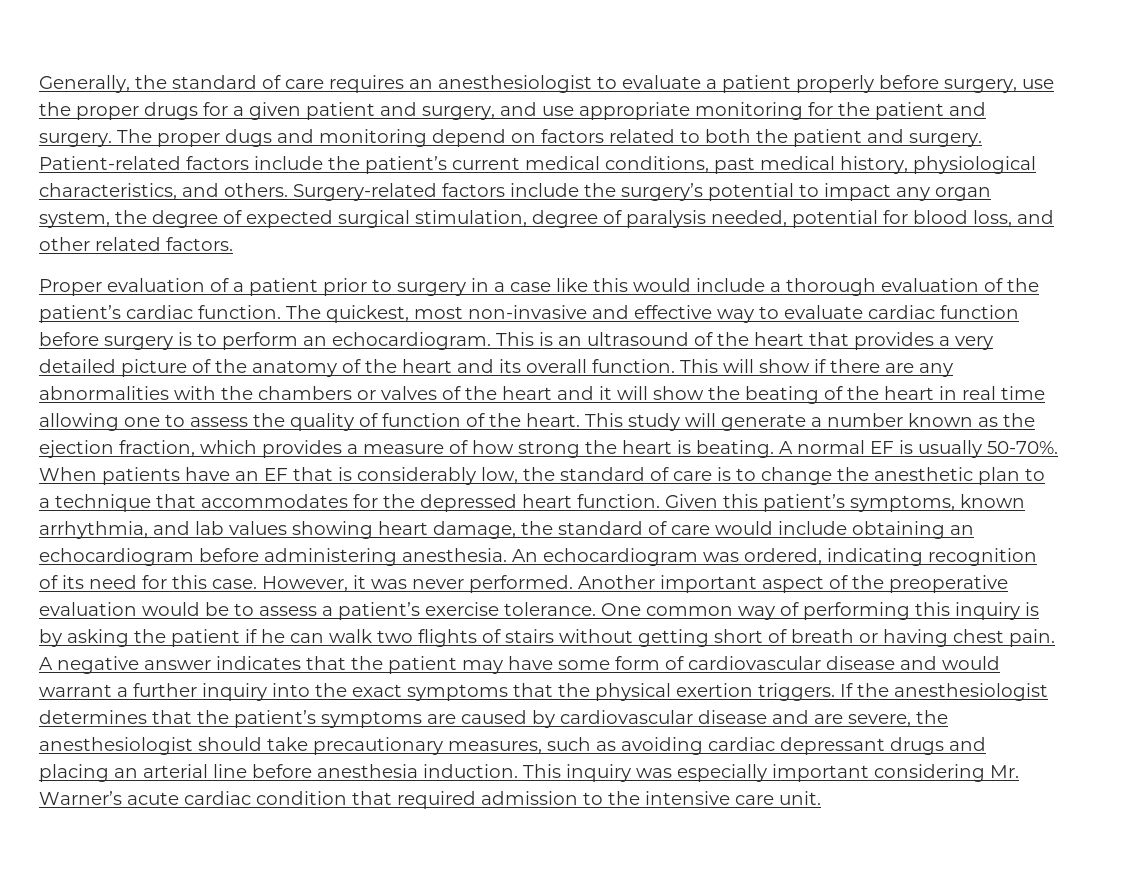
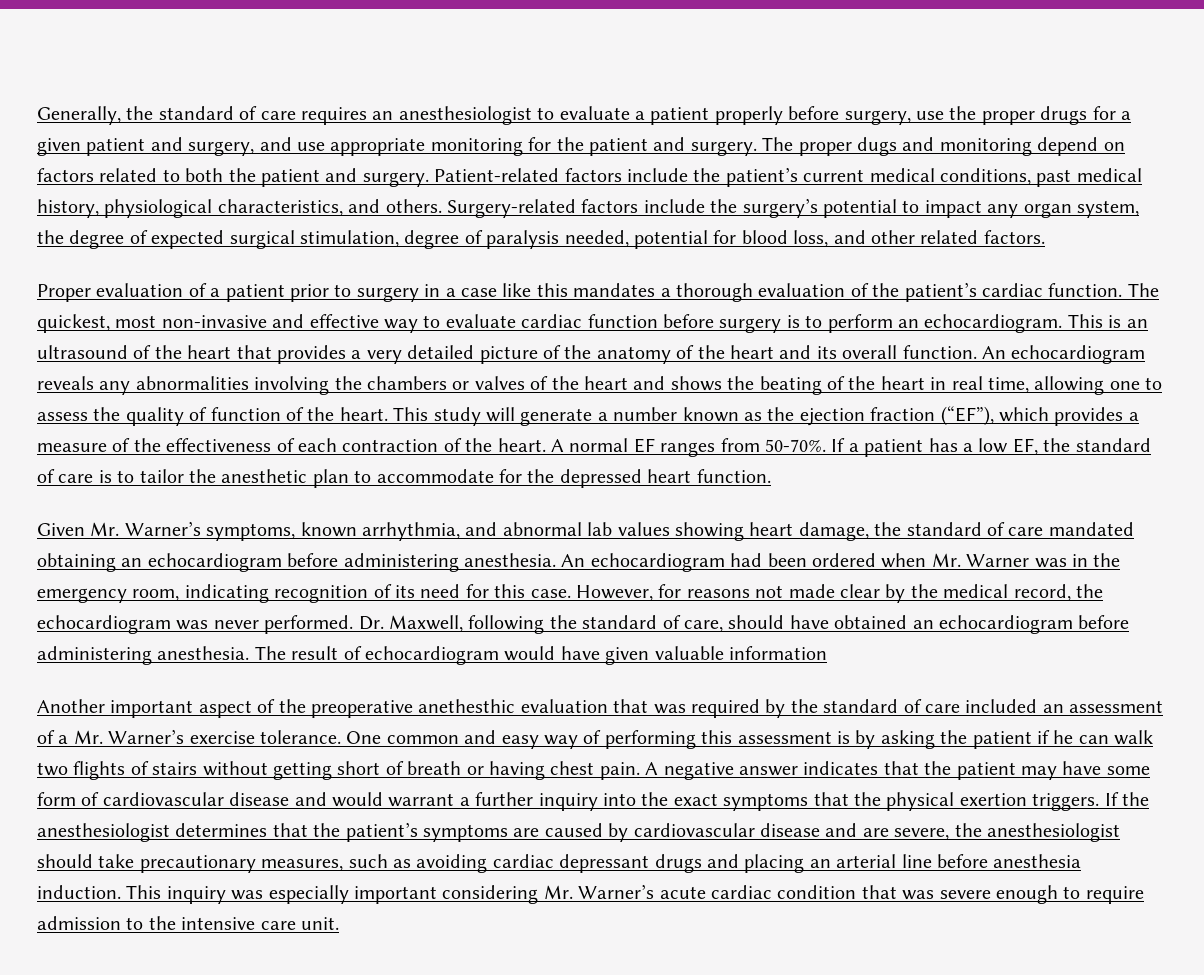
- Proper evaluation of a patient prior to surgery in a case like this would include a thorough evaluation of the patient’s cardiac function.
+ Proper evaluation of a patient prior to surgery in a case like this mandates a thorough evaluation of the patient’s cardiac function.
- This will show if there are any abnormalities with the chambers or valves of the heart and it will show the beating of the heart in real time allowing one to assess the quality of function of the heart.
+ An echocardiogram reveals any abnormalities involving the chambers or valves of the heart and shows the beating of the heart in real time, allowing one to assess the quality of function of the heart.
- This study will generate a number known as the ejection fraction, which provides a measure of how strong the heart is beating. A normal EF is usually 50-70%. When patients have an EF that is considerably low, the standard of care is to change the anesthetic plan to a technique that accommodates for the depressed heart function. Given this patient’s symptoms, known arrhythmia, and lab values showing heart damage, the standard of care would include obtaining an echocardiogram before administering anesthesia.
+ This study will generate a number known as the ejection fraction (“EF”), which provides a measure of the effectiveness of each contraction of the heart. A normal EF ranges from 50-70%. If a patient has a low EF, the standard of care is to tailor the anesthetic plan to accommodate for the depressed heart function.
+ Given Mr. Warner’s symptoms, known arrhythmia, and abnormal lab values showing heart damage, the standard of care mandated obtaining an echocardiogram before administering anesthesia.
- An echocardiogram was ordered, indicating recognition of its need for this case.
+ An echocardiogram had been ordered when Mr. Warner was in the emergency room, indicating recognition of its need for this case.
- However, it was never performed. Another important aspect of the preoperative evaluation would be to assess a patient’s exercise tolerance.
+ However, for reasons not made clear by the medical record, the echocardiogram was never performed. Dr. Maxwell, following the standard of care, should have obtained an echocardiogram before administering anesthesia. The result of echocardiogram would have given valuable information
+ Another important aspect of the preoperative anethesthic evaluation that was required by the standard of care included an assessment of a Mr. Warner’s exercise tolerance.
- One common way of performing this inquiry is by asking the patient if he can walk two flights of stairs without getting short of breath or having chest pain.
+ One common and easy way of performing this assessment is by asking the patient if he can walk two flights of stairs without getting short of breath or having chest pain.
- This inquiry was especially important considering Mr. Warner’s acute cardiac condition that required admission to the intensive care unit.
+ This inquiry was especially important considering Mr. Warner’s acute cardiac condition that was severe enough to require admission to the intensive care unit.

